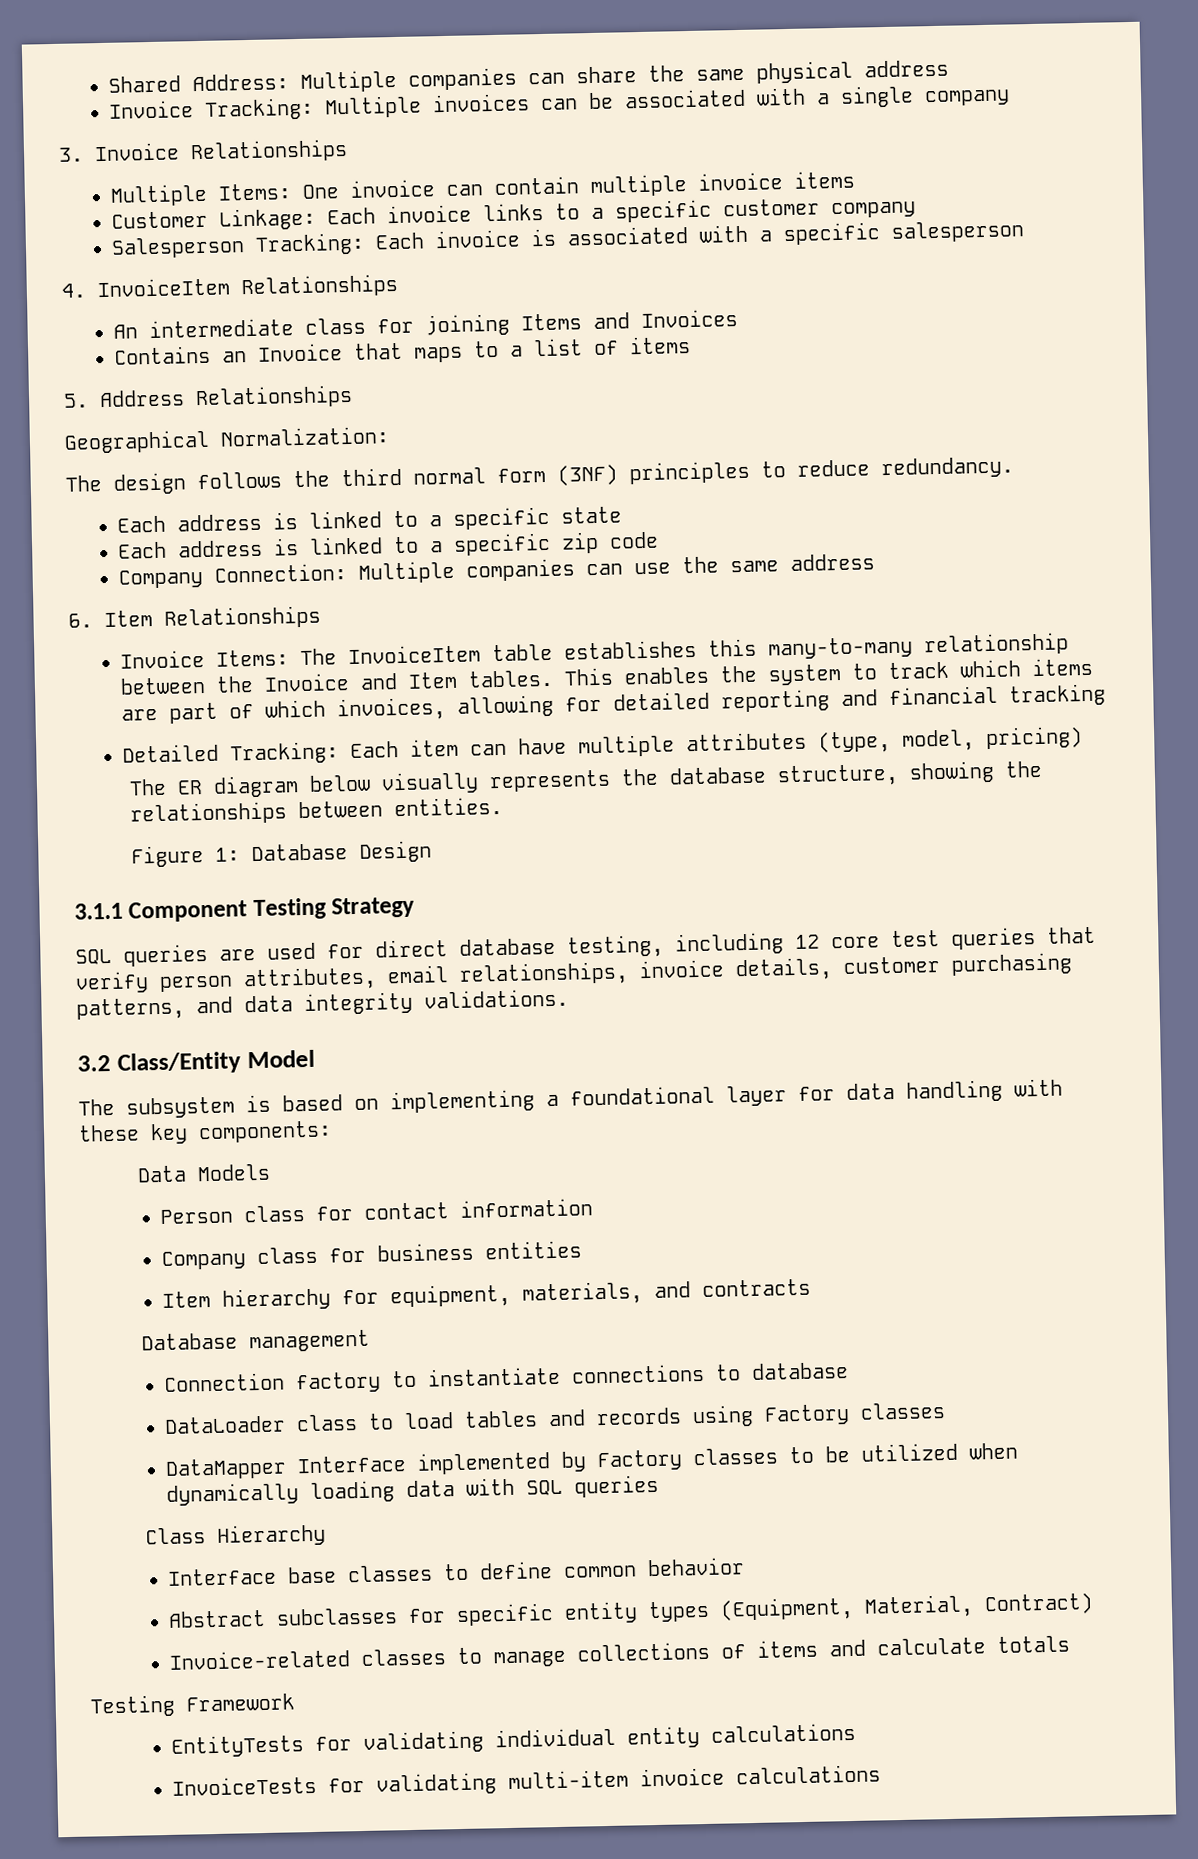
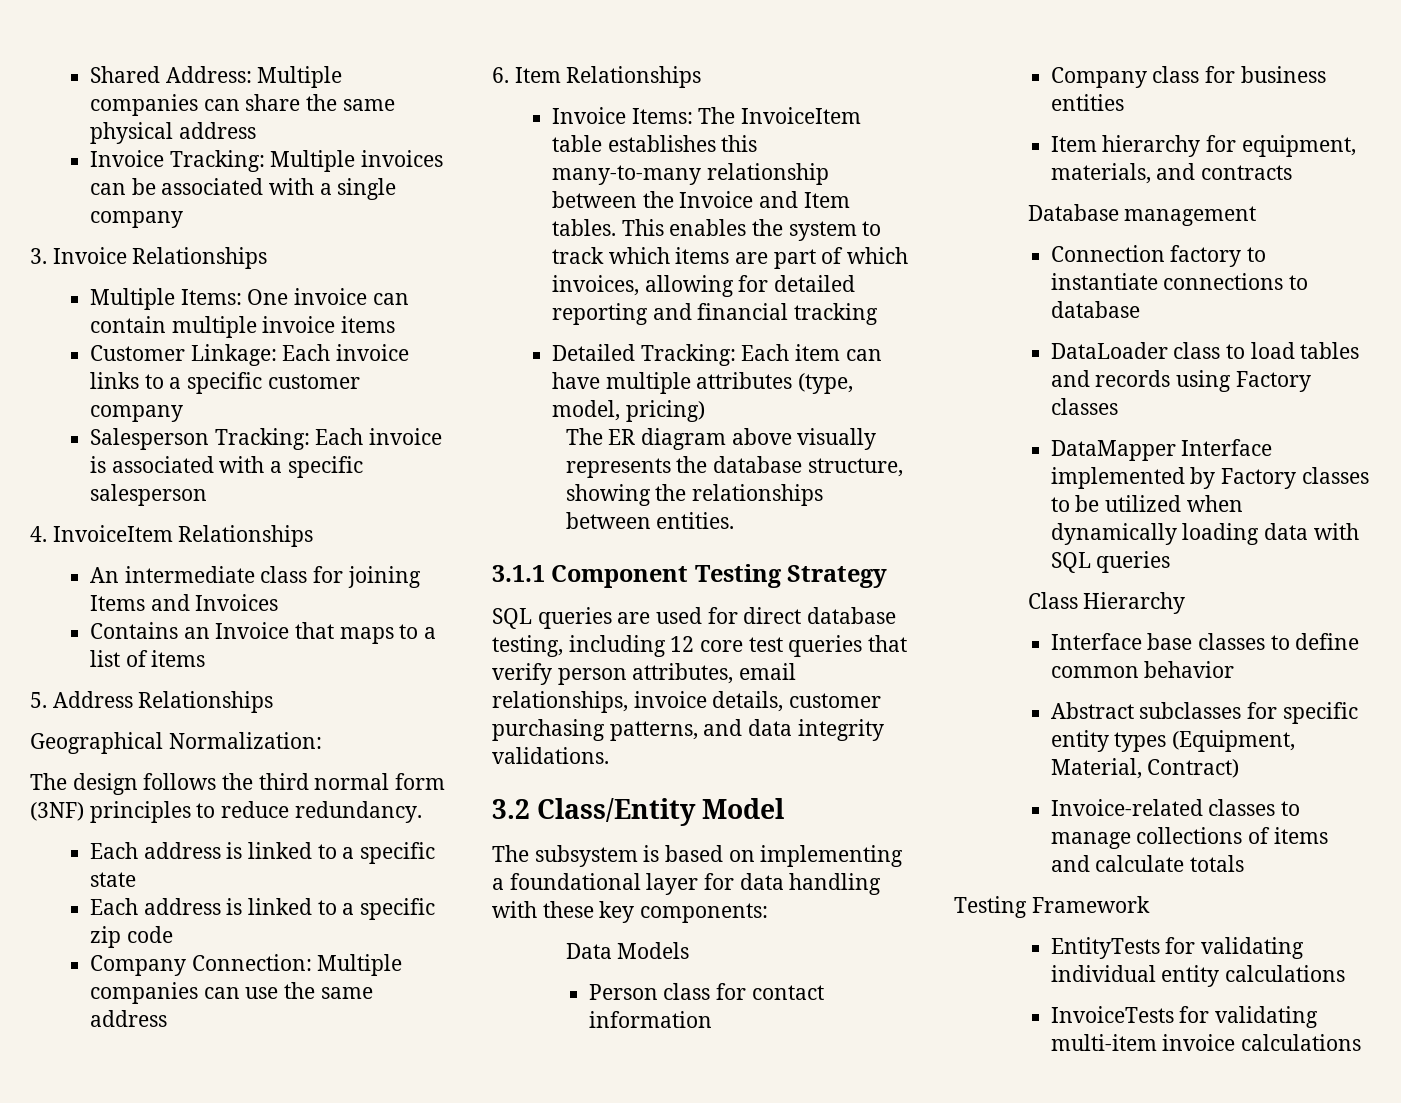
- The ER diagram below visually represents the database structure, showing the relationships between entities.
+ The ER diagram above visually represents the database structure, showing the relationships between entities.
- Figure 1: Database Design

